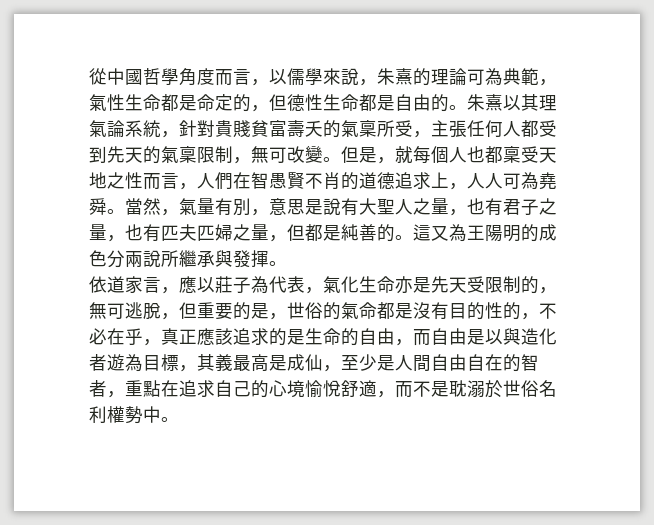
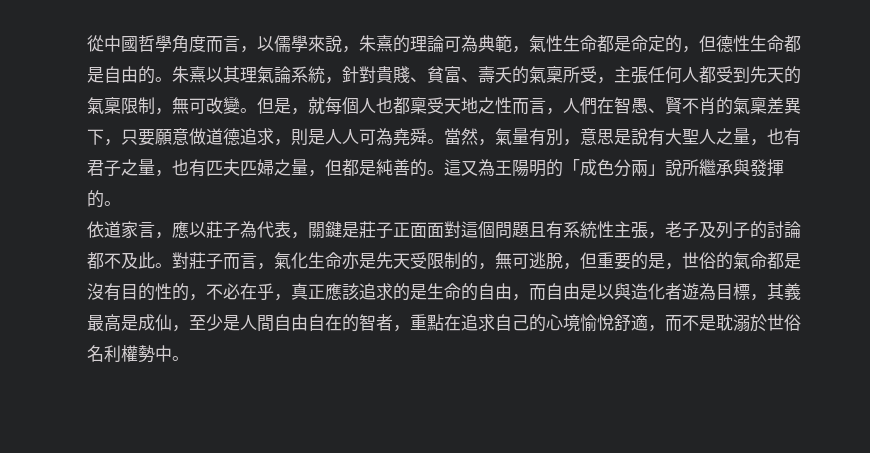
- 朱熹以其理氣論系統，針對貴賤貧富壽夭的氣稟所受，主張任何人都受到先天的氣稟限制，無可改變。
+ 朱熹以其理氣論系統，針對貴賤、貧富、壽夭的氣稟所受，主張任何人都受到先天的氣稟限制，無可改變。
- 但是，就每個人也都稟受天地之性而言，人們在智愚賢不肖的道德追求上，人人可為堯舜。
+ 但是，就每個人也都稟受天地之性而言，人們在智愚、賢不肖的氣稟差異下，只要願意做道德追求，則是人人可為堯舜。
- 這又為王陽明的成色分兩說所繼承與發揮。
+ 這又為王陽明的「成色分兩」說所繼承與發揮的。
- 依道家言，應以莊子為代表，氣化生命亦是先天受限制的，無可逃脫，但重要的是，世俗的氣命都是沒有目的性的，不必在乎，真正應該追求的是生命的自由，而自由是以與造化者遊為目標，其義最高是成仙，至少是人間自由自在的智者，重點在追求自己的心境愉悅舒適，而不是耽溺於世俗名利權勢中。
+ 依道家言，應以莊子為代表，關鍵是莊子正面面對這個問題且有系統性主張，老子及列子的討論都不及此。對莊子而言，氣化生命亦是先天受限制的，無可逃脫，但重要的是，世俗的氣命都是沒有目的性的，不必在乎，真正應該追求的是生命的自由，而自由是以與造化者遊為目標，其義最高是成仙，至少是人間自由自在的智者，重點在追求自己的心境愉悅舒適，而不是耽溺於世俗名利權勢中。

